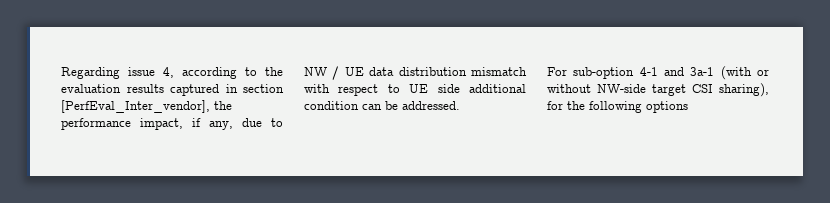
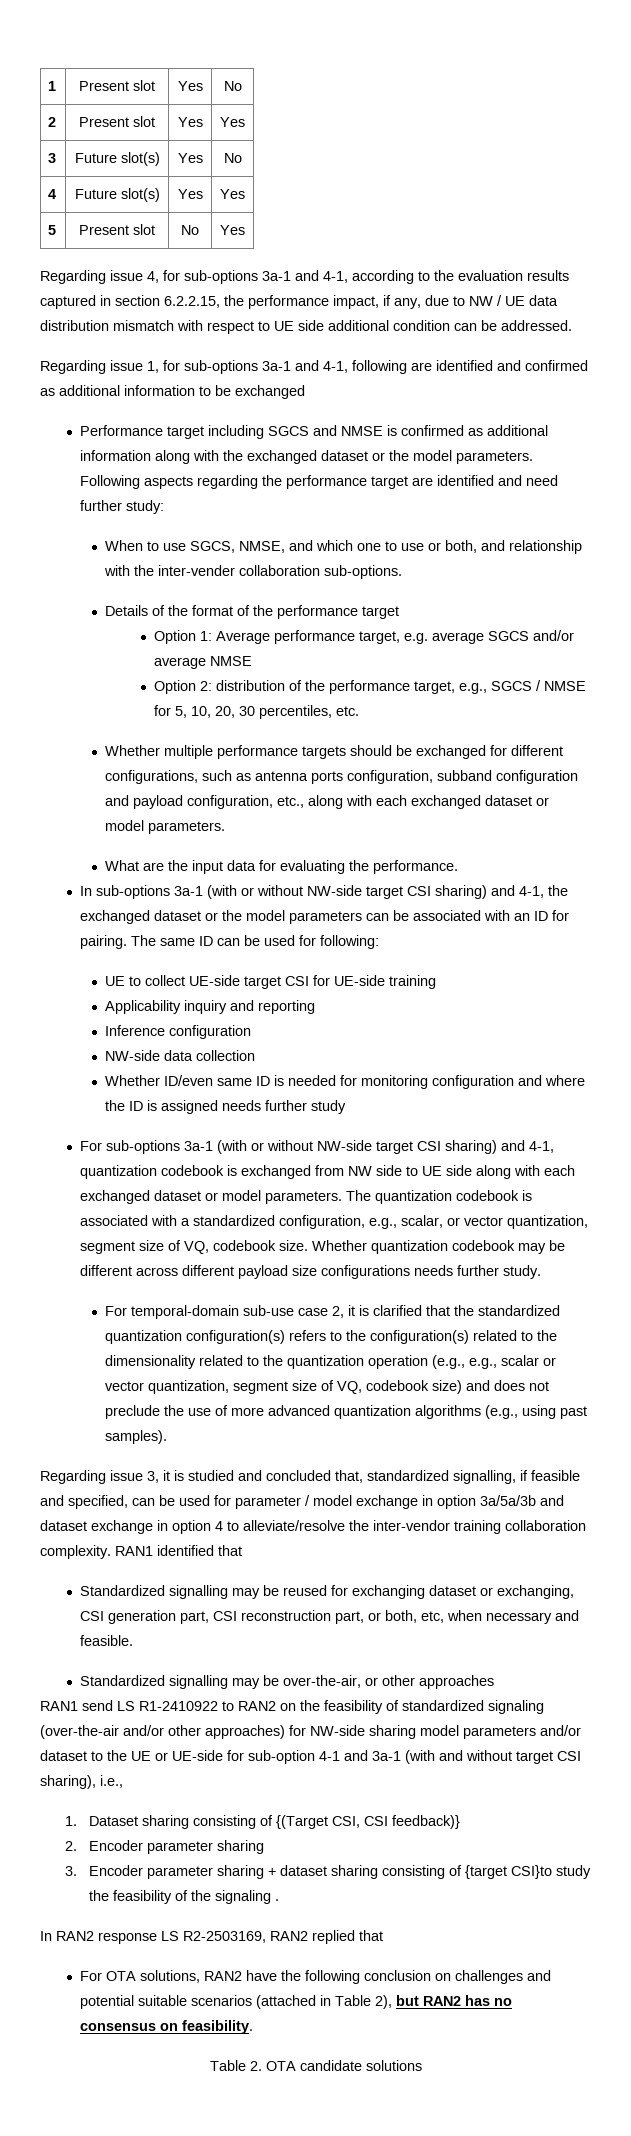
- Regarding issue 4, according to the evaluation results captured in section [PerfEval_Inter_vendor], the performance impact, if any, due to NW / UE data distribution mismatch with respect to UE side additional condition can be addressed.
+ 1 | Present slot | Yes | No
+ 2 | Present slot | Yes | Yes
+ 3 | Future slot(s) | Yes | No
+ 4 | Future slot(s) | Yes | Yes
+ 5 | Present slot | No | Yes
+ Regarding issue 4, for sub-options 3a-1 and 4-1, according to the evaluation results captured in section 6.2.2.15, the performance impact, if any, due to NW / UE data distribution mismatch with respect to UE side additional condition can be addressed.
- For sub-option 4-1 and 3a-1 (with or without NW-side target CSI sharing), for the following options
+ Regarding issue 1, for sub-options 3a-1 and 4-1, following are identified and confirmed as additional information to be exchanged
+ Performance target including SGCS and NMSE is confirmed as additional information along with the exchanged dataset or the model parameters. Following aspects regarding the performance target are identified and need further study:
+ When to use SGCS, NMSE, and which one to use or both, and relationship with the inter-vender collaboration sub-options.
+ Details of the format of the performance target
+ Option 1: Average performance target, e.g. average SGCS and/or average NMSE
+ Option 2: distribution of the performance target, e.g., SGCS / NMSE for 5, 10, 20, 30 percentiles, etc.
+ Whether multiple performance targets should be exchanged for different configurations, such as antenna ports configuration, subband configuration and payload configuration, etc., along with each exchanged dataset or model parameters.
+ What are the input data for evaluating the performance.
+ In sub-options 3a-1 (with or without NW-side target CSI sharing) and 4-1, the exchanged dataset or the model parameters can be associated with an ID for pairing. The same ID can be used for following:
+ UE to collect UE-side target CSI for UE-side training
+ Applicability inquiry and reporting
+ Inference configuration
+ NW-side data collection
+ Whether ID/even same ID is needed for monitoring configuration and where the ID is assigned needs further study
+ For sub-options 3a-1 (with or without NW-side target CSI sharing) and 4-1, quantization codebook is exchanged from NW side to UE side along with each exchanged dataset or model parameters. The quantization codebook is associated with a standardized configuration, e.g., scalar, or vector quantization, segment size of VQ, codebook size. Whether quantization codebook may be different across different payload size configurations needs further study.
+ For temporal-domain sub-use case 2, it is clarified that the standardized quantization configuration(s) refers to the configuration(s) related to the dimensionality related to the quantization operation (e.g., e.g., scalar or vector quantization, segment size of VQ, codebook size) and does not preclude the use of more advanced quantization algorithms (e.g., using past samples).
+ Regarding issue 3, it is studied and concluded that, standardized signalling, if feasible and specified, can be used for parameter / model exchange in option 3a/5a/3b and dataset exchange in option 4 to alleviate/resolve the inter-vendor training collaboration complexity. RAN1 identified that
+ Standardized signalling may be reused for exchanging dataset or exchanging, CSI generation part, CSI reconstruction part, or both, etc, when necessary and feasible.
+ Standardized signalling may be over-the-air, or other approaches
+ RAN1 send LS R1-2410922 to RAN2 on the feasibility of standardized signaling (over-the-air and/or other approaches) for NW-side sharing model parameters and/or dataset to the UE or UE-side for sub-option 4-1 and 3a-1 (with and without target CSI sharing), i.e.,
+ 1. Dataset sharing consisting of {(Target CSI, CSI feedback)}
+ 2. Encoder parameter sharing
+ 3. Encoder parameter sharing + dataset sharing consisting of {target CSI}to study the feasibility of the signaling .
+ In RAN2 response LS R2-2503169, RAN2 replied that
+ For OTA solutions, RAN2 have the following conclusion on challenges and potential suitable scenarios (attached in Table 2), but RAN2 has no consensus on feasibility.
+ Table 2. OTA candidate solutions

